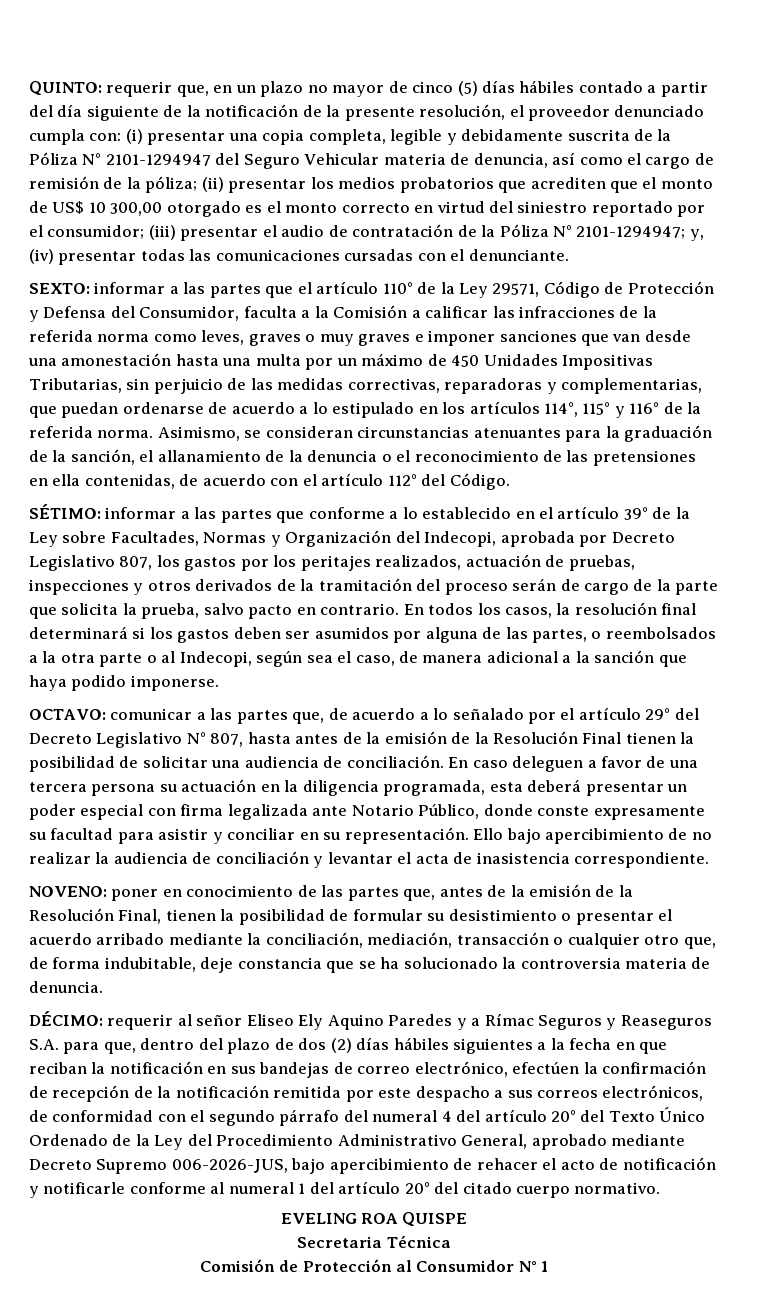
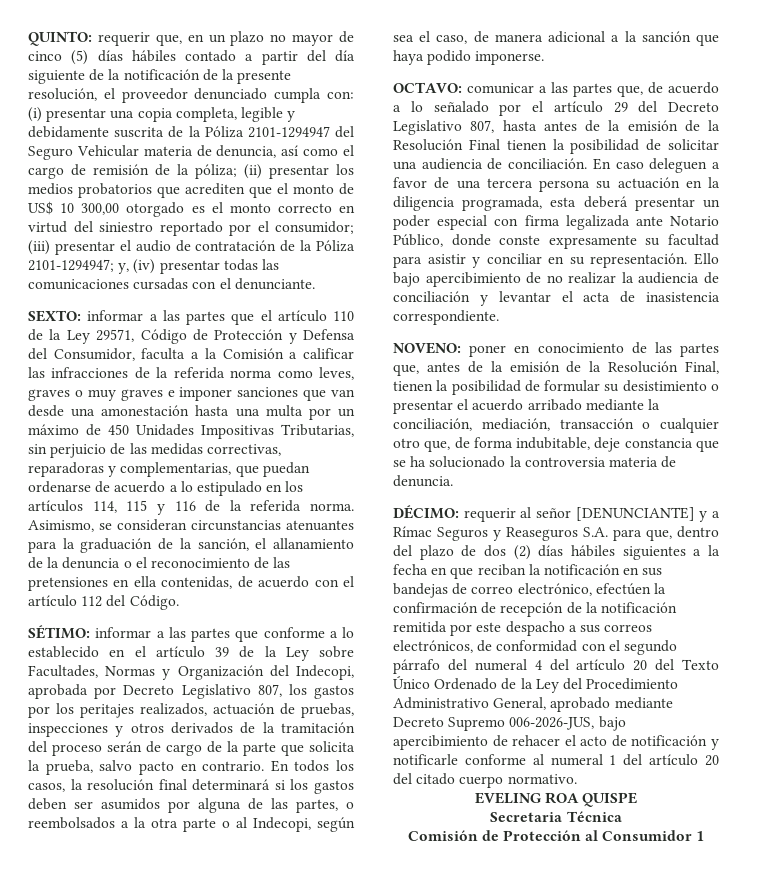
- (i) presentar una copia completa, legible y debidamente suscrita de la Póliza N° 2101-1294947 del Seguro Vehicular materia de denuncia, así como el cargo de remisión de la póliza;
+ (i) presentar una copia completa, legible y debidamente suscrita de la Póliza 2101-1294947 del Seguro Vehicular materia de denuncia, así como el cargo de remisión de la póliza;
- (iii) presentar el audio de contratación de la Póliza N° 2101-1294947;
+ (iii) presentar el audio de contratación de la Póliza 2101-1294947;
- informar a las partes que el artículo 110° de la Ley 29571, Código de Protección y Defensa del Consumidor, faculta a la Comisión a calificar las infracciones de la referida norma como leves, graves o muy graves e imponer sanciones que van desde una amonestación hasta una multa por un máximo de 450 Unidades Impositivas Tributarias, sin perjuicio de las medidas correctivas, reparadoras y complementarias, que puedan ordenarse de acuerdo a lo estipulado en los artículos 114°, 115° y 116° de la referida norma.
+ informar a las partes que el artículo 110 de la Ley 29571, Código de Protección y Defensa del Consumidor, faculta a la Comisión a calificar las infracciones de la referida norma como leves, graves o muy graves e imponer sanciones que van desde una amonestación hasta una multa por un máximo de 450 Unidades Impositivas Tributarias, sin perjuicio de las medidas correctivas, reparadoras y complementarias, que puedan ordenarse de acuerdo a lo estipulado en los artículos 114, 115 y 116 de la referida norma.
- Asimismo, se consideran circunstancias atenuantes para la graduación de la sanción, el allanamiento de la denuncia o el reconocimiento de las pretensiones en ella contenidas, de acuerdo con el artículo 112° del Código.
+ Asimismo, se consideran circunstancias atenuantes para la graduación de la sanción, el allanamiento de la denuncia o el reconocimiento de las pretensiones en ella contenidas, de acuerdo con el artículo 112 del Código.
- SÉTIMO: informar a las partes que conforme a lo establecido en el artículo 39° de la Ley sobre Facultades, Normas y Organización del Indecopi, aprobada por Decreto Legislativo 807, los gastos por los peritajes realizados, actuación de pruebas, inspecciones y otros derivados de la tramitación del proceso serán de cargo de la parte que solicita la prueba, salvo pacto en contrario.
+ SÉTIMO: informar a las partes que conforme a lo establecido en el artículo 39 de la Ley sobre Facultades, Normas y Organización del Indecopi, aprobada por Decreto Legislativo 807, los gastos por los peritajes realizados, actuación de pruebas, inspecciones y otros derivados de la tramitación del proceso serán de cargo de la parte que solicita la prueba, salvo pacto en contrario.
- OCTAVO: comunicar a las partes que, de acuerdo a lo señalado por el artículo 29° del Decreto Legislativo N° 807, hasta antes de la emisión de la Resolución Final tienen la posibilidad de solicitar una audiencia de conciliación.
+ OCTAVO: comunicar a las partes que, de acuerdo a lo señalado por el artículo 29 del Decreto Legislativo 807, hasta antes de la emisión de la Resolución Final tienen la posibilidad de solicitar una audiencia de conciliación.
- requerir al señor Eliseo Ely Aquino Paredes y a Rímac Seguros y Reaseguros S.A. para que, dentro del plazo de dos (2) días hábiles siguientes a la fecha en que reciban la notificación en sus bandejas de correo electrónico, efectúen la confirmación de recepción de la notificación remitida por este despacho a sus correos electrónicos, de conformidad con el segundo párrafo del numeral 4 del artículo 20° del Texto Único Ordenado de la Ley del Procedimiento Administrativo General, aprobado mediante Decreto Supremo 006-2026-JUS, bajo apercibimiento de rehacer el acto de notificación y notificarle conforme al numeral 1 del artículo 20° del citado cuerpo normativo.
+ requerir al señor [DENUNCIANTE] y a Rímac Seguros y Reaseguros S.A. para que, dentro del plazo de dos (2) días hábiles siguientes a la fecha en que reciban la notificación en sus bandejas de correo electrónico, efectúen la confirmación de recepción de la notificación remitida por este despacho a sus correos electrónicos, de conformidad con el segundo párrafo del numeral 4 del artículo 20 del Texto Único Ordenado de la Ley del Procedimiento Administrativo General, aprobado mediante Decreto Supremo 006-2026-JUS, bajo apercibimiento de rehacer el acto de notificación y notificarle conforme al numeral 1 del artículo 20 del citado cuerpo normativo.
- Comisión de Protección al Consumidor N° 1
+ Comisión de Protección al Consumidor 1

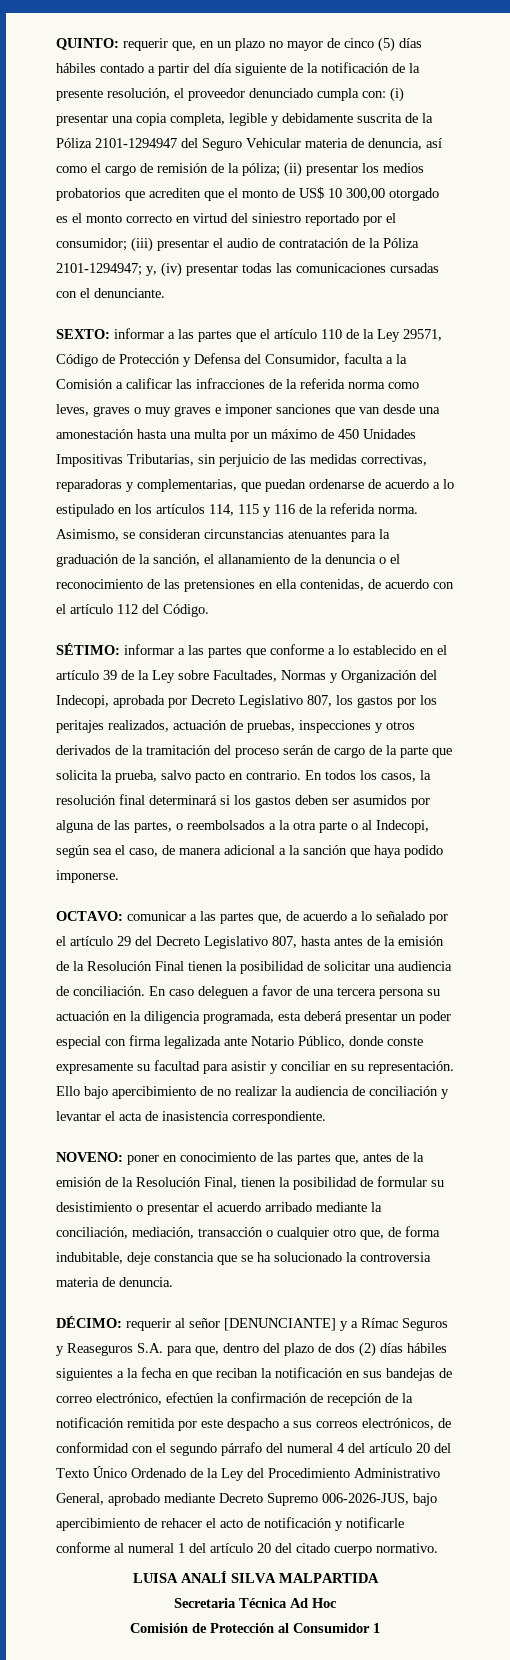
- EVELING ROA QUISPE
+ LUISA ANALÍ SILVA MALPARTIDA
- Secretaria Técnica
+ Secretaria Técnica Ad Hoc

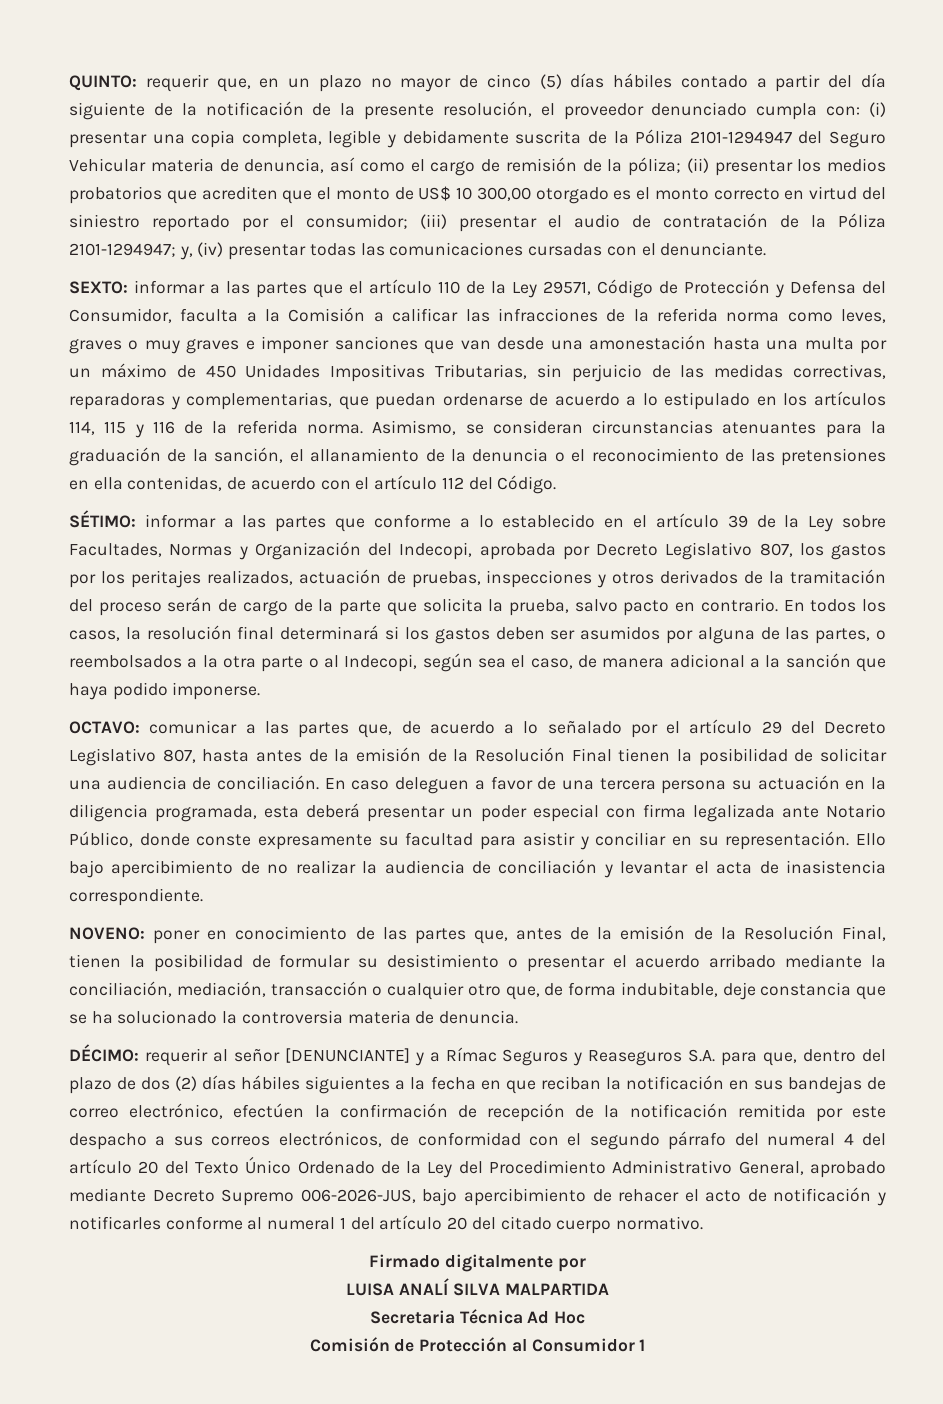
- requerir al señor [DENUNCIANTE] y a Rímac Seguros y Reaseguros S.A. para que, dentro del plazo de dos (2) días hábiles siguientes a la fecha en que reciban la notificación en sus bandejas de correo electrónico, efectúen la confirmación de recepción de la notificación remitida por este despacho a sus correos electrónicos, de conformidad con el segundo párrafo del numeral 4 del artículo 20 del Texto Único Ordenado de la Ley del Procedimiento Administrativo General, aprobado mediante Decreto Supremo 006-2026-JUS, bajo apercibimiento de rehacer el acto de notificación y notificarle conforme al numeral 1 del artículo 20 del citado cuerpo normativo.
+ requerir al señor [DENUNCIANTE] y a Rímac Seguros y Reaseguros S.A. para que, dentro del plazo de dos (2) días hábiles siguientes a la fecha en que reciban la notificación en sus bandejas de correo electrónico, efectúen la confirmación de recepción de la notificación remitida por este despacho a sus correos electrónicos, de conformidad con el segundo párrafo del numeral 4 del artículo 20 del Texto Único Ordenado de la Ley del Procedimiento Administrativo General, aprobado mediante Decreto Supremo 006-2026-JUS, bajo apercibimiento de rehacer el acto de notificación y notificarles conforme al numeral 1 del artículo 20 del citado cuerpo normativo.
+ Firmado digitalmente por

